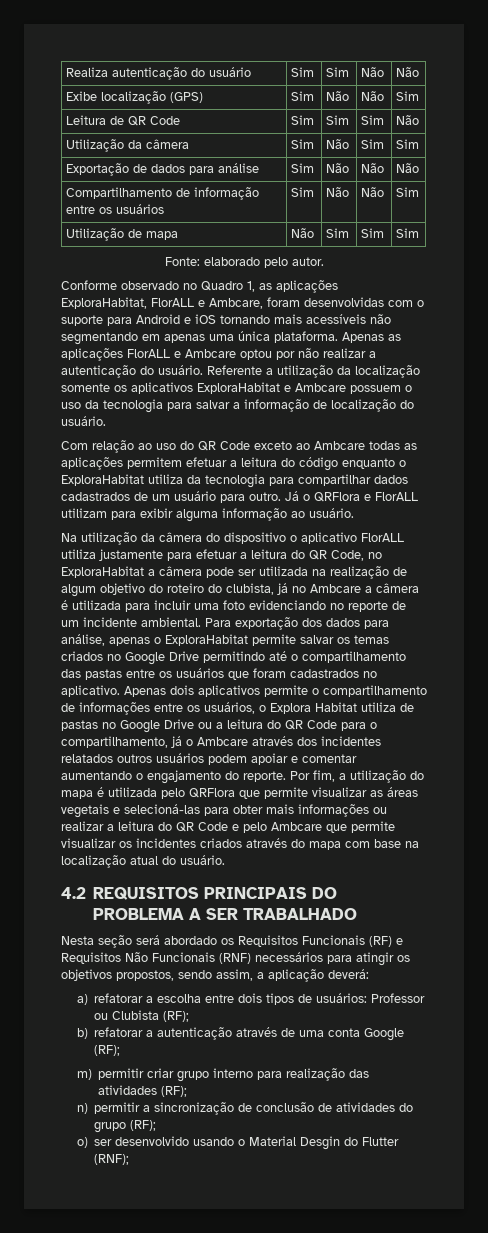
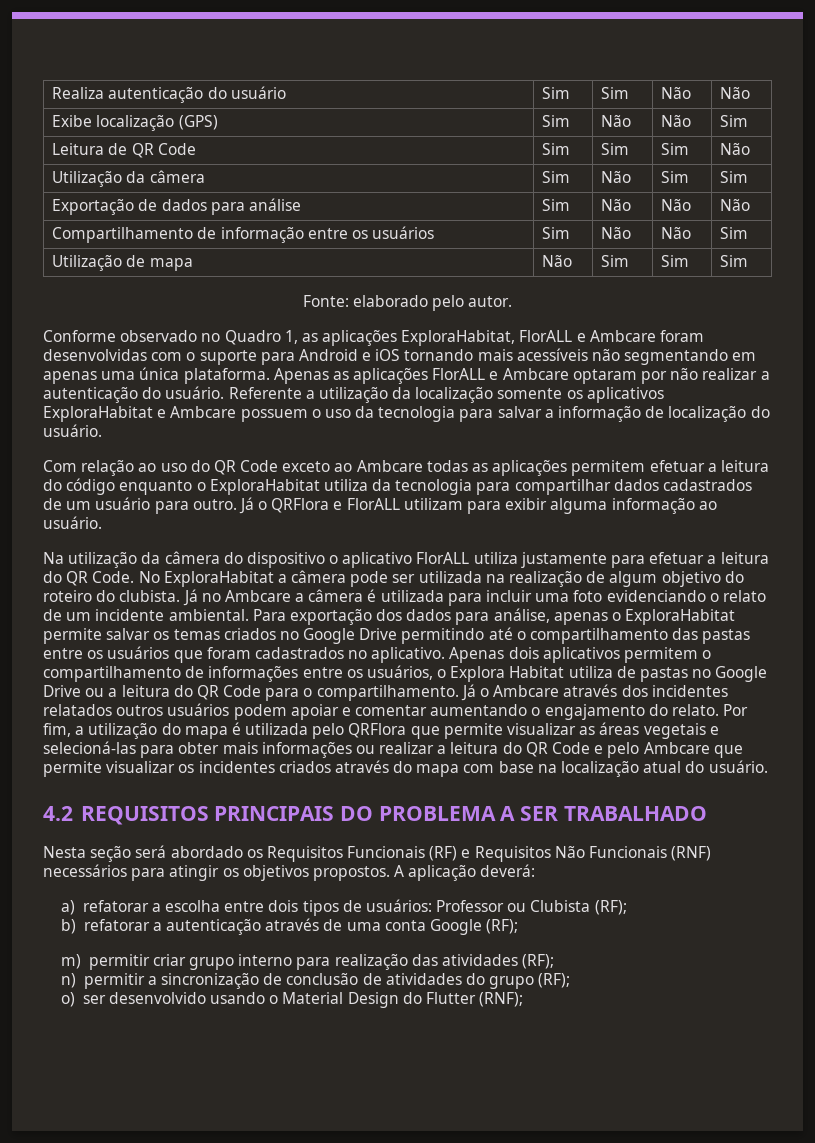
- Conforme observado no Quadro 1, as aplicações ExploraHabitat, FlorALL e Ambcare, foram desenvolvidas com o suporte para Android e iOS tornando mais acessíveis não segmentando em apenas uma única plataforma.
+ Conforme observado no Quadro 1, as aplicações ExploraHabitat, FlorALL e Ambcare foram desenvolvidas com o suporte para Android e iOS tornando mais acessíveis não segmentando em apenas uma única plataforma.
- Apenas as aplicações FlorALL e Ambcare optou por não realizar a autenticação do usuário.
+ Apenas as aplicações FlorALL e Ambcare optaram por não realizar a autenticação do usuário.
- Na utilização da câmera do dispositivo o aplicativo FlorALL utiliza justamente para efetuar a leitura do QR Code, no ExploraHabitat a câmera pode ser utilizada na realização de algum objetivo do roteiro do clubista, já no Ambcare a câmera é utilizada para incluir uma foto evidenciando no reporte de um incidente ambiental.
+ Na utilização da câmera do dispositivo o aplicativo FlorALL utiliza justamente para efetuar a leitura do QR Code. No ExploraHabitat a câmera pode ser utilizada na realização de algum objetivo do roteiro do clubista. Já no Ambcare a câmera é utilizada para incluir uma foto evidenciando o relato de um incidente ambiental.
- Apenas dois aplicativos permite o compartilhamento de informações entre os usuários, o Explora Habitat utiliza de pastas no Google Drive ou a leitura do QR Code para o compartilhamento, já o Ambcare através dos incidentes relatados outros usuários podem apoiar e comentar aumentando o engajamento do reporte.
+ Apenas dois aplicativos permitem o compartilhamento de informações entre os usuários, o Explora Habitat utiliza de pastas no Google Drive ou a leitura do QR Code para o compartilhamento. Já o Ambcare através dos incidentes relatados outros usuários podem apoiar e comentar aumentando o engajamento do relato.
- Nesta seção será abordado os Requisitos Funcionais (RF) e Requisitos Não Funcionais (RNF) necessários para atingir os objetivos propostos, sendo assim, a aplicação deverá:
+ Nesta seção será abordado os Requisitos Funcionais (RF) e Requisitos Não Funcionais (RNF) necessários para atingir os objetivos propostos. A aplicação deverá:
- o) ser desenvolvido usando o Material Desgin do Flutter (RNF);
+ o) ser desenvolvido usando o Material Design do Flutter (RNF);

